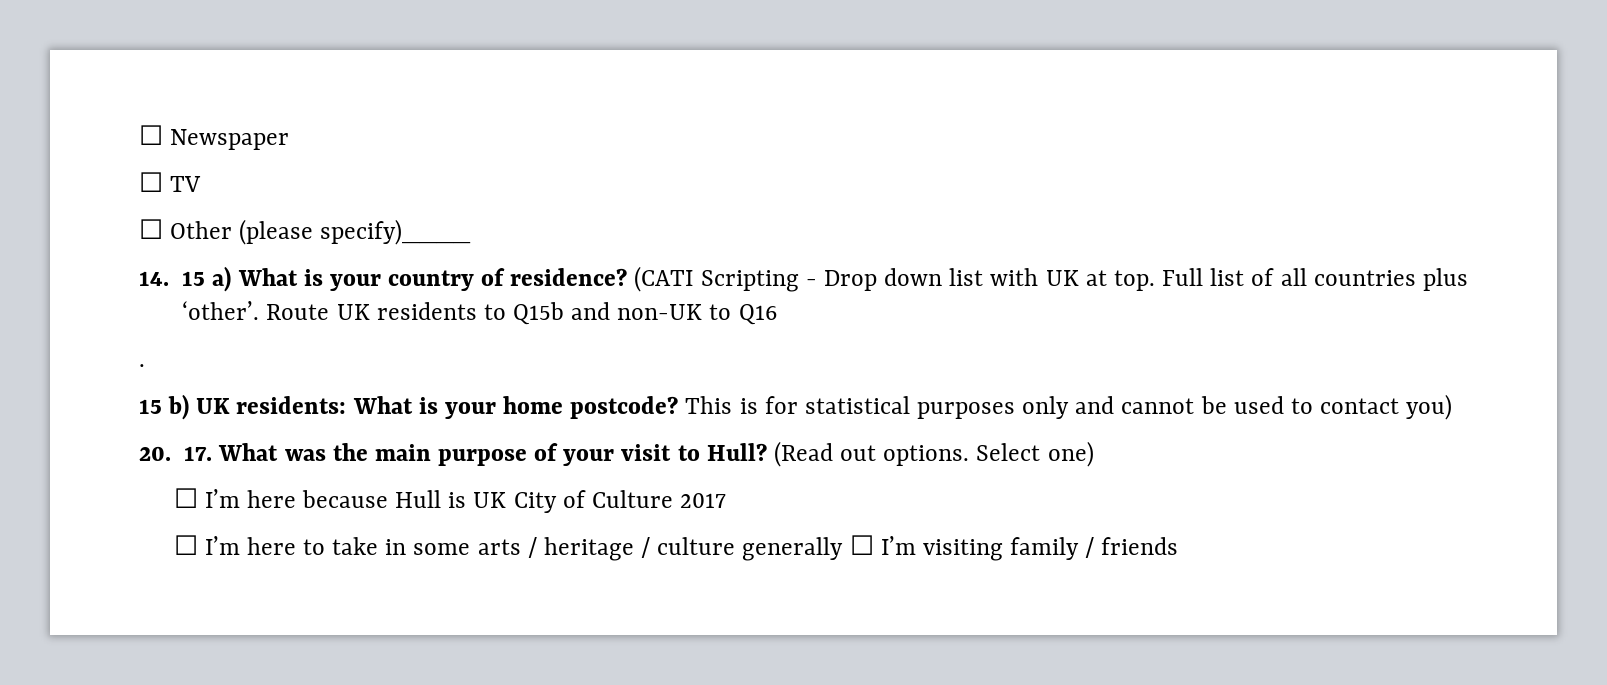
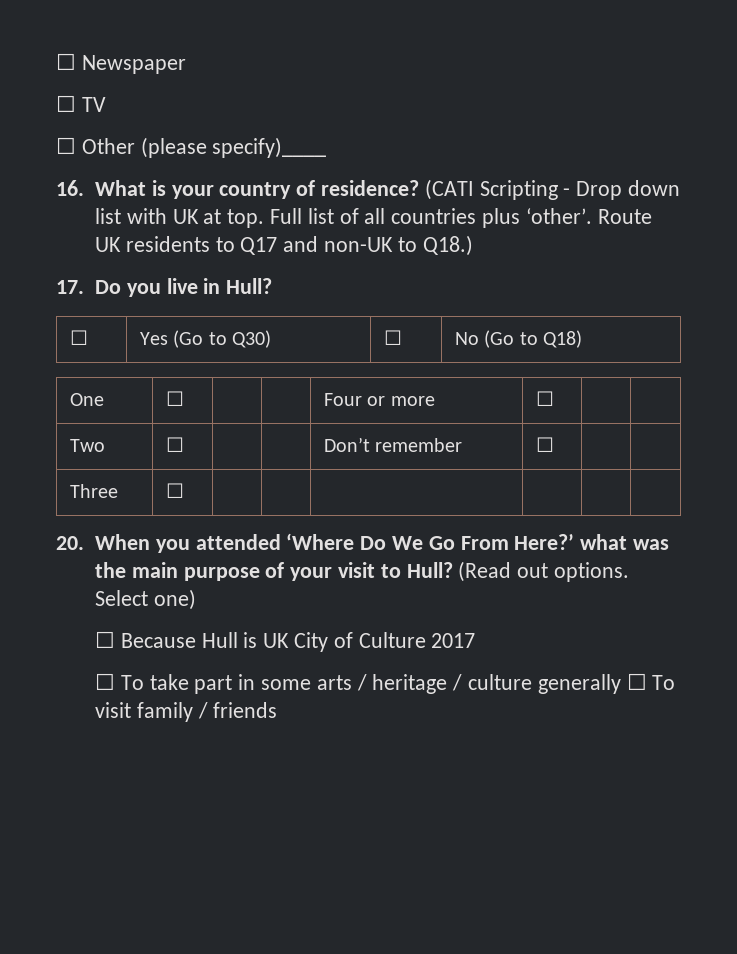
- 14. 15 a) What is your country of residence?
+ 16. What is your country of residence?
- Route UK residents to Q15b and non-UK to Q16
- .
- 15 b) UK residents: What is your home postcode? This is for statistical purposes only and cannot be used to contact you)
- 20. 17. What was the main purpose of your visit to Hull?
+ Route UK residents to Q17 and non-UK to Q18.)
+ 17. Do you live in Hull?
+ ☐ | Yes (Go to Q30) | ☐ | No (Go to Q18)
+ One | ☐ | | | Four or more | ☐ | |
+ Two | ☐ | | | Don’t remember | ☐ | |
+ Three | ☐ | | | | | |
+ 20. When you attended ‘Where Do We Go From Here?’ what was the main purpose of your visit to Hull?
- ☐ I’m here because Hull is UK City of Culture 2017
+ ☐ Because Hull is UK City of Culture 2017
- ☐ I’m here to take in some arts / heritage / culture generally ☐ I’m visiting family / friends
+ ☐ To take part in some arts / heritage / culture generally ☐ To visit family / friends

